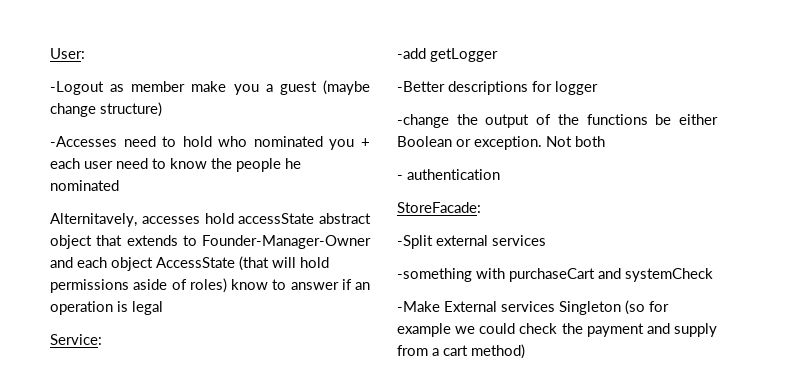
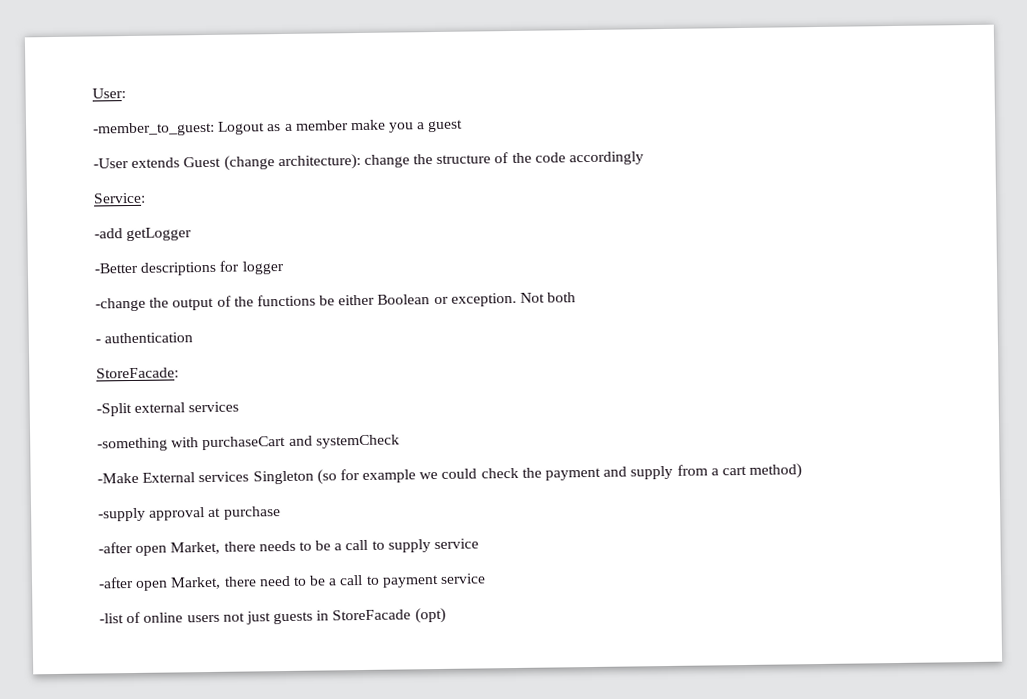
- -Logout as member make you a guest (maybe change structure)
- -Accesses need to hold who nominated you + each user need to know the people he nominated
- Alternitavely, accesses hold accessState abstract object that extends to Founder-Manager-Owner and each object AccessState (that will hold permissions aside of roles) know to answer if an operation is legal
+ -member_to_guest: Logout as a member make you a guest
+ -User extends Guest (change architecture): change the structure of the code accordingly
+ -supply approval at purchase
+ -after open Market, there needs to be a call to supply service
+ -after open Market, there need to be a call to payment service
+ -list of online users not just guests in StoreFacade (opt)

